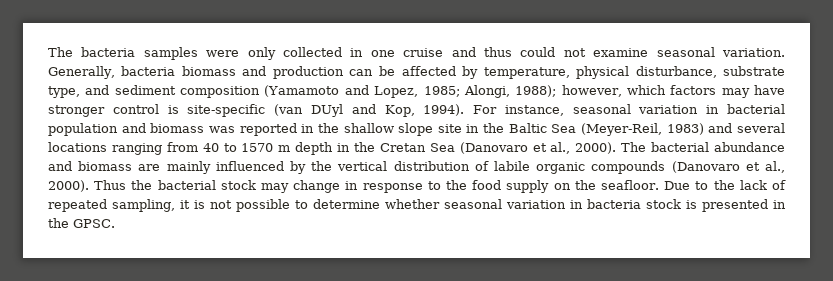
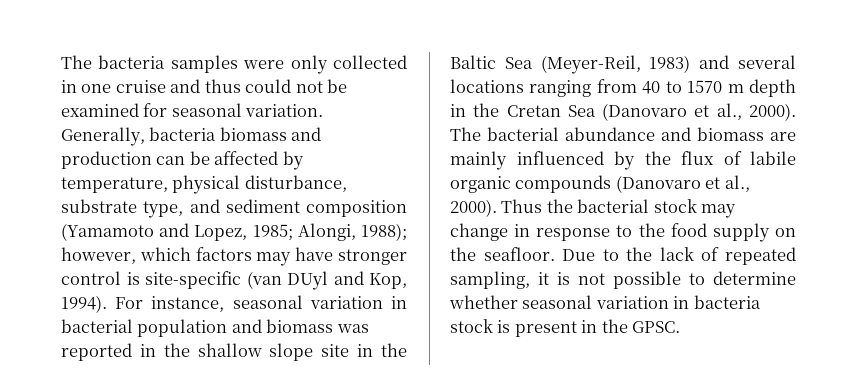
- The bacteria samples were only collected in one cruise and thus could not examine seasonal variation.
+ The bacteria samples were only collected in one cruise and thus could not be examined for seasonal variation.
- The bacterial abundance and biomass are mainly influenced by the vertical distribution of labile organic compounds (Danovaro et al., 2000).
+ The bacterial abundance and biomass are mainly influenced by the flux of labile organic compounds (Danovaro et al., 2000).
- Due to the lack of repeated sampling, it is not possible to determine whether seasonal variation in bacteria stock is presented in the GPSC.
+ Due to the lack of repeated sampling, it is not possible to determine whether seasonal variation in bacteria stock is present in the GPSC.

